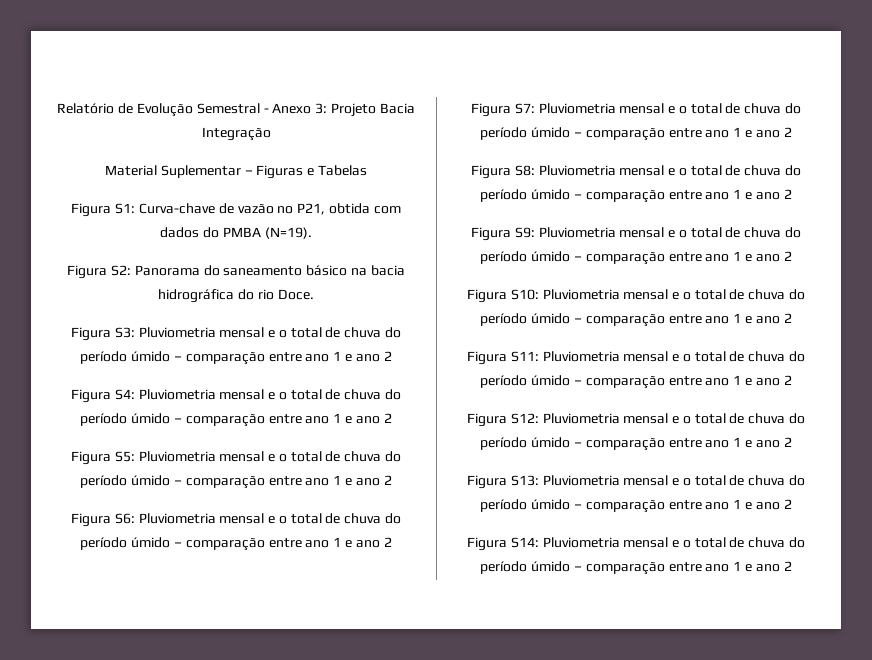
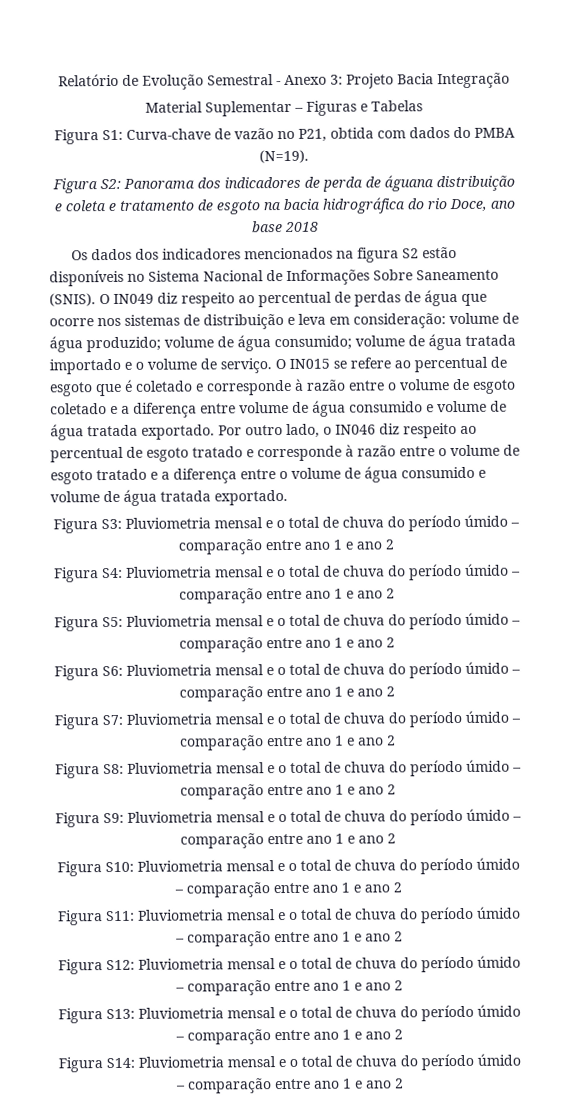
- Figura S2: Panorama do saneamento básico na bacia hidrográfica do rio Doce.
+ Figura S2: Panorama dos indicadores de perda de águana distribuição e coleta e tratamento de esgoto na bacia hidrográfica do rio Doce, ano base 2018
+ Os dados dos indicadores mencionados na figura S2 estão disponíveis no Sistema Nacional de Informações Sobre Saneamento (SNIS). O IN049 diz respeito ao percentual de perdas de água que ocorre nos sistemas de distribuição e leva em consideração: volume de água produzido; volume de água consumido; volume de água tratada importado e o volume de serviço. O IN015 se refere ao percentual de esgoto que é coletado e corresponde à razão entre o volume de esgoto coletado e a diferença entre volume de água consumido e volume de água tratada exportado. Por outro lado, o IN046 diz respeito ao percentual de esgoto tratado e corresponde à razão entre o volume de esgoto tratado e a diferença entre o volume de água consumido e volume de água tratada exportado.

